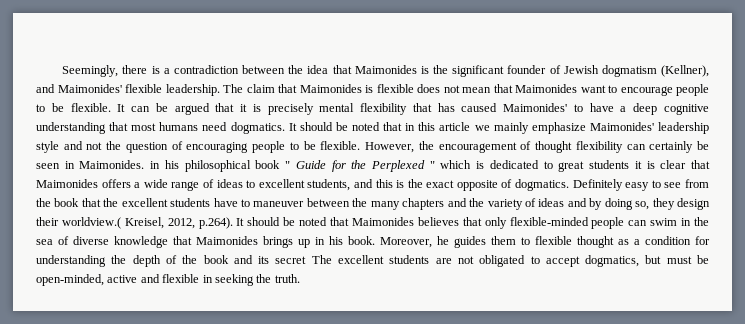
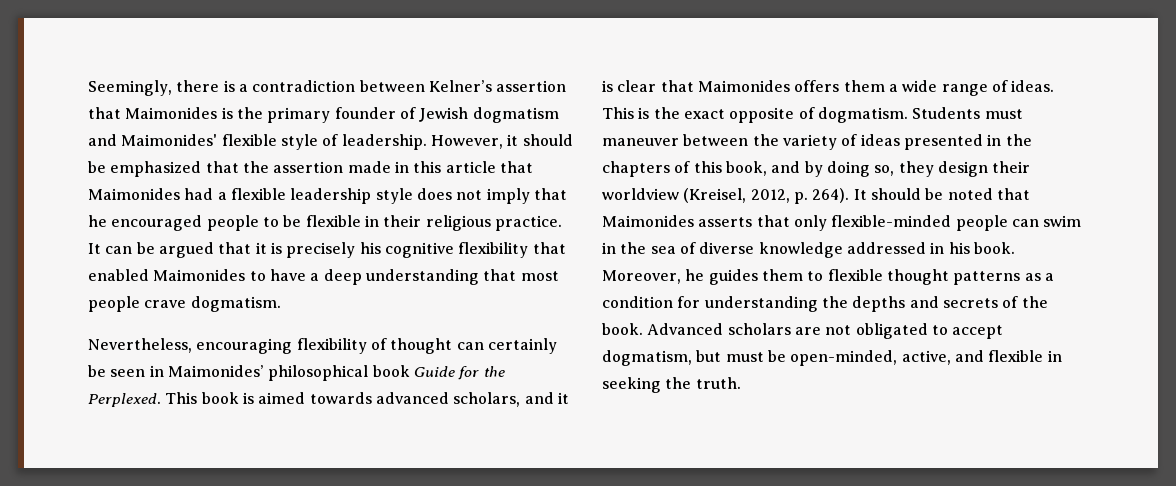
- Seemingly, there is a contradiction between the idea that Maimonides is the significant founder of Jewish dogmatism (Kellner), and Maimonides' flexible leadership. The claim that Maimonides is flexible does not mean that Maimonides want to encourage people to be flexible.
+ Seemingly, there is a contradiction between Kelner’s assertion that Maimonides is the primary founder of Jewish dogmatism and Maimonides' flexible style of leadership. However, it should be emphasized that the assertion made in this article that Maimonides had a flexible leadership style does not imply that he encouraged people to be flexible in their religious practice.
- It can be argued that it is precisely mental flexibility that has caused Maimonides' to have a deep cognitive understanding that most humans need dogmatics. It should be noted that in this article we mainly emphasize Maimonides' leadership style and not the question of encouraging people to be flexible. However, the encouragement of thought flexibility can certainly be seen in Maimonides. in his philosophical book " Guide for the Perplexed " which is dedicated to great students it is clear that Maimonides offers a wide range of ideas to excellent students, and this is the exact opposite of dogmatics. Definitely easy to see from the book that the excellent students have to maneuver between the many chapters and the variety of ideas and by doing so, they design their worldview.( Kreisel, 2012, p.264). It should be noted that Maimonides believes that only flexible-minded people can swim in the sea of diverse knowledge that Maimonides brings up in his book.
+ It can be argued that it is precisely his cognitive flexibility that enabled Maimonides to have a deep understanding that most people crave dogmatism.
+ Nevertheless, encouraging flexibility of thought can certainly be seen in Maimonides’ philosophical book Guide for the Perplexed. This book is aimed towards advanced scholars, and it is clear that Maimonides offers them a wide range of ideas. This is the exact opposite of dogmatism. Students must maneuver between the variety of ideas presented in the chapters of this book, and by doing so, they design their worldview (Kreisel, 2012, p. 264). It should be noted that Maimonides asserts that only flexible-minded people can swim in the sea of diverse knowledge addressed in his book.
- Moreover, he guides them to flexible thought as a condition for understanding the depth of the book and its secret The excellent students are not obligated to accept dogmatics, but must be open-minded, active and flexible in seeking the truth.
+ Moreover, he guides them to flexible thought patterns as a condition for understanding the depths and secrets of the book. Advanced scholars are not obligated to accept dogmatism, but must be open-minded, active, and flexible in seeking the truth.

